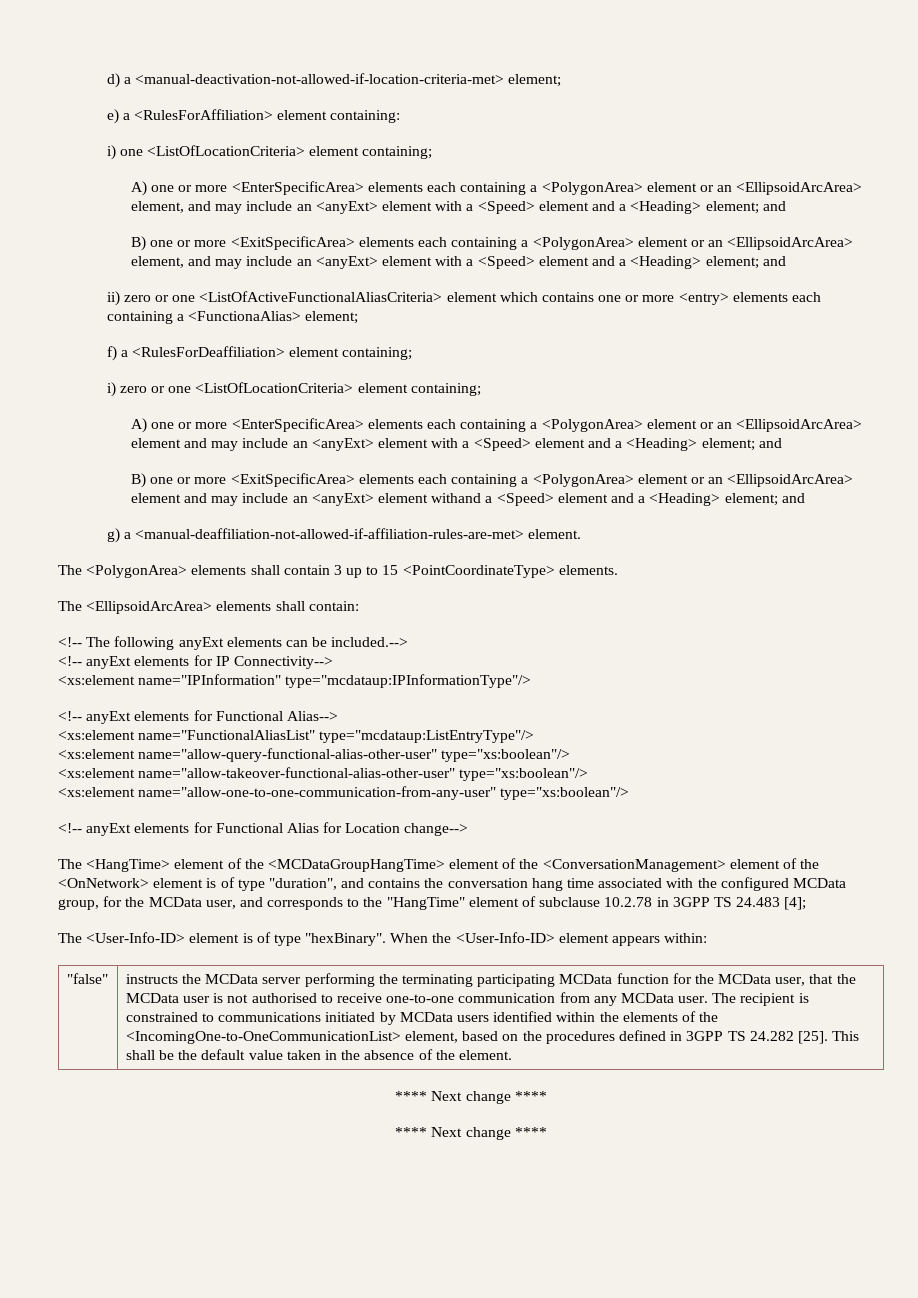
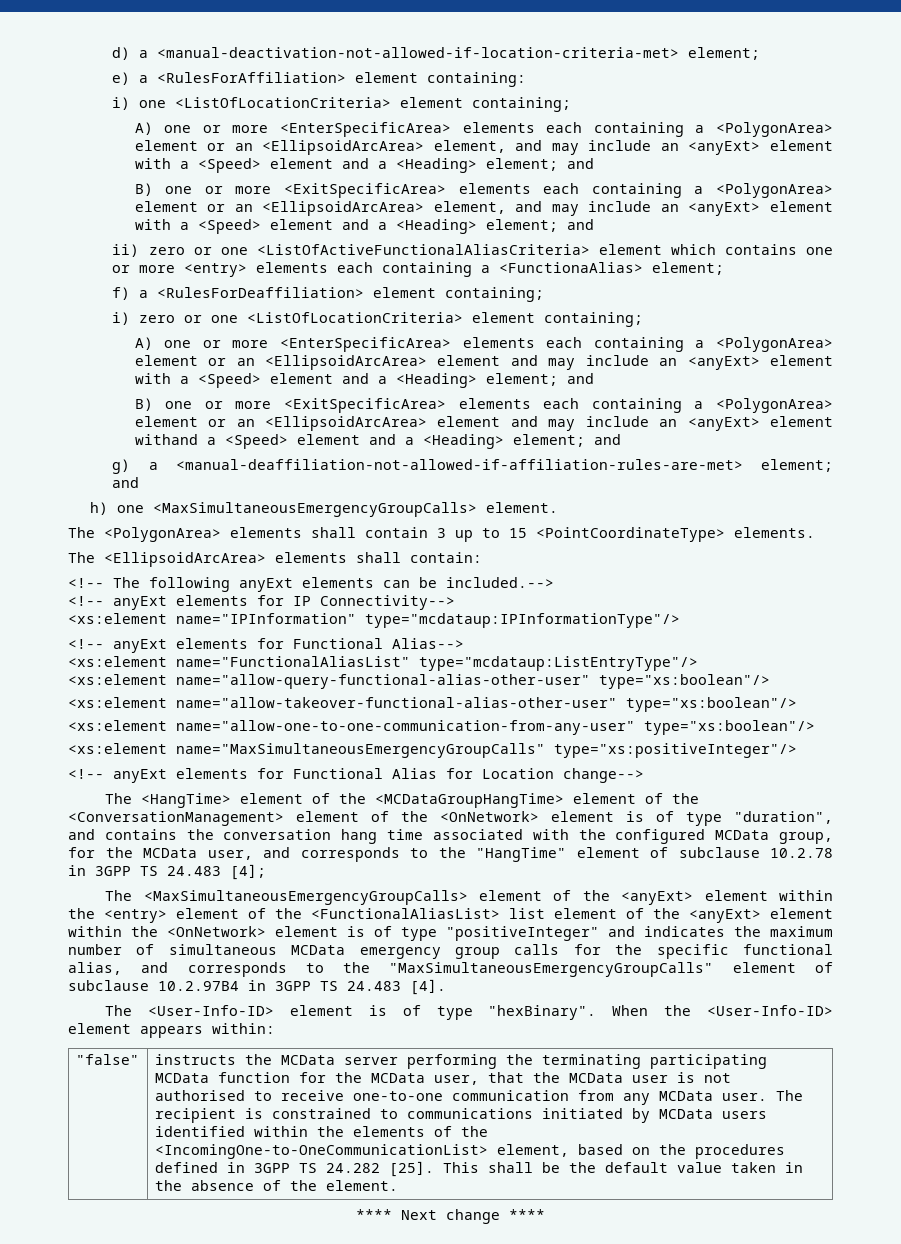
- g) a <manual-deaffiliation-not-allowed-if-affiliation-rules-are-met> element.
+ g) a <manual-deaffiliation-not-allowed-if-affiliation-rules-are-met> element; and
+ h) one <MaxSimultaneousEmergencyGroupCalls> element.
+ <xs:element name="MaxSimultaneousEmergencyGroupCalls" type="xs:positiveInteger"/>
+ The <MaxSimultaneousEmergencyGroupCalls> element of the <anyExt> element within the <entry> element of the <FunctionalAliasList> list element of the <anyExt> element within the <OnNetwork> element is of type "positiveInteger" and indicates the maximum number of simultaneous MCData emergency group calls for the specific functional alias, and corresponds to the "MaxSimultaneousEmergencyGroupCalls" element of subclause 10.2.97B4 in 3GPP TS 24.483 [4].
  This shall be the default value taken in the absence of the element.
- **** Next change ****

